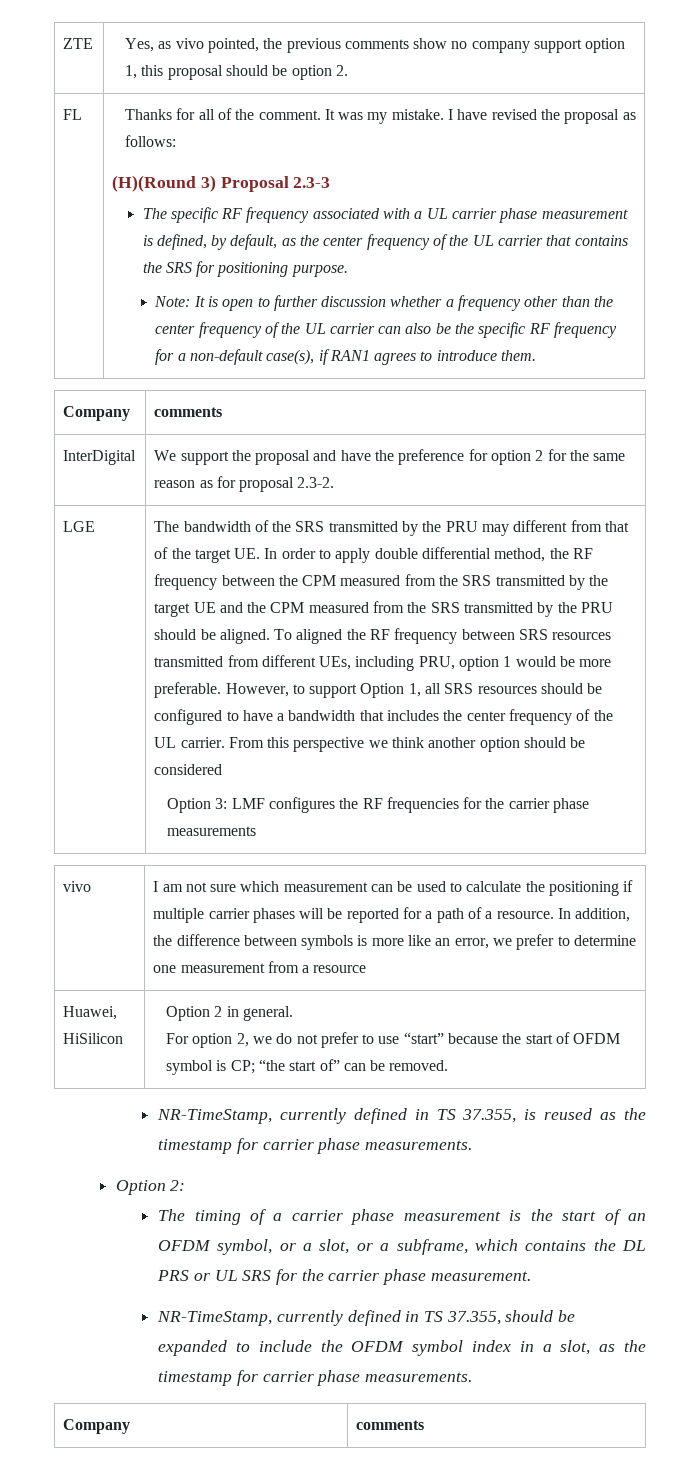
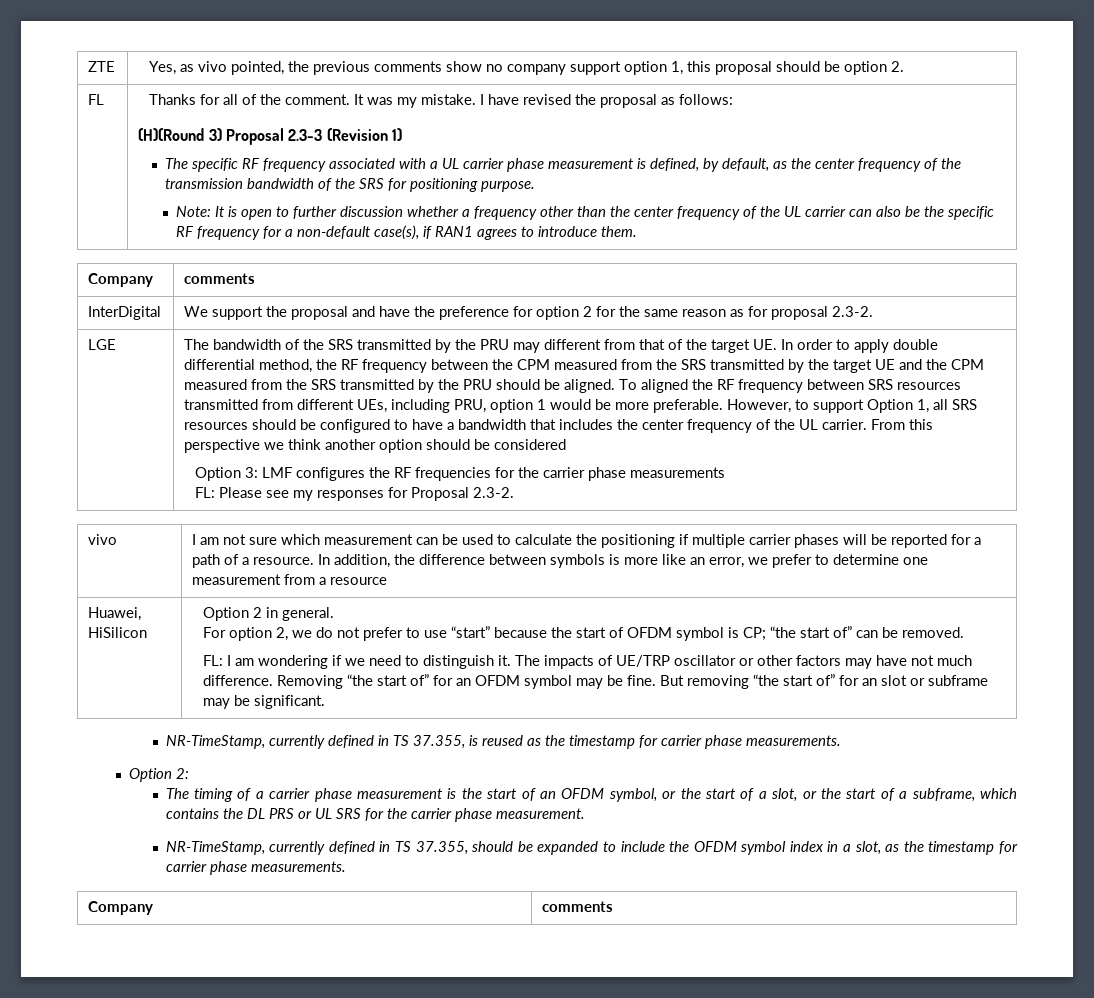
- (H)(Round 3) Proposal 2.3-3
+ (H)(Round 3) Proposal 2.3-3 (Revision 1)
- The specific RF frequency associated with a UL carrier phase measurement is defined, by default, as the center frequency of the UL carrier that contains the SRS for positioning purpose.
+ The specific RF frequency associated with a UL carrier phase measurement is defined, by default, as the center frequency of the transmission bandwidth of the SRS for positioning purpose.
+ FL: Please see my responses for Proposal 2.3-2.
+ FL: I am wondering if we need to distinguish it. The impacts of UE/TRP oscillator or other factors may have not much difference. Removing “the start of” for an OFDM symbol may be fine. But removing “the start of” for an slot or subframe may be significant.
- The timing of a carrier phase measurement is the start of an OFDM symbol, or a slot, or a subframe, which contains the DL PRS or UL SRS for the carrier phase measurement.
+ The timing of a carrier phase measurement is the start of an OFDM symbol, or the start of a slot, or the start of a subframe, which contains the DL PRS or UL SRS for the carrier phase measurement.

